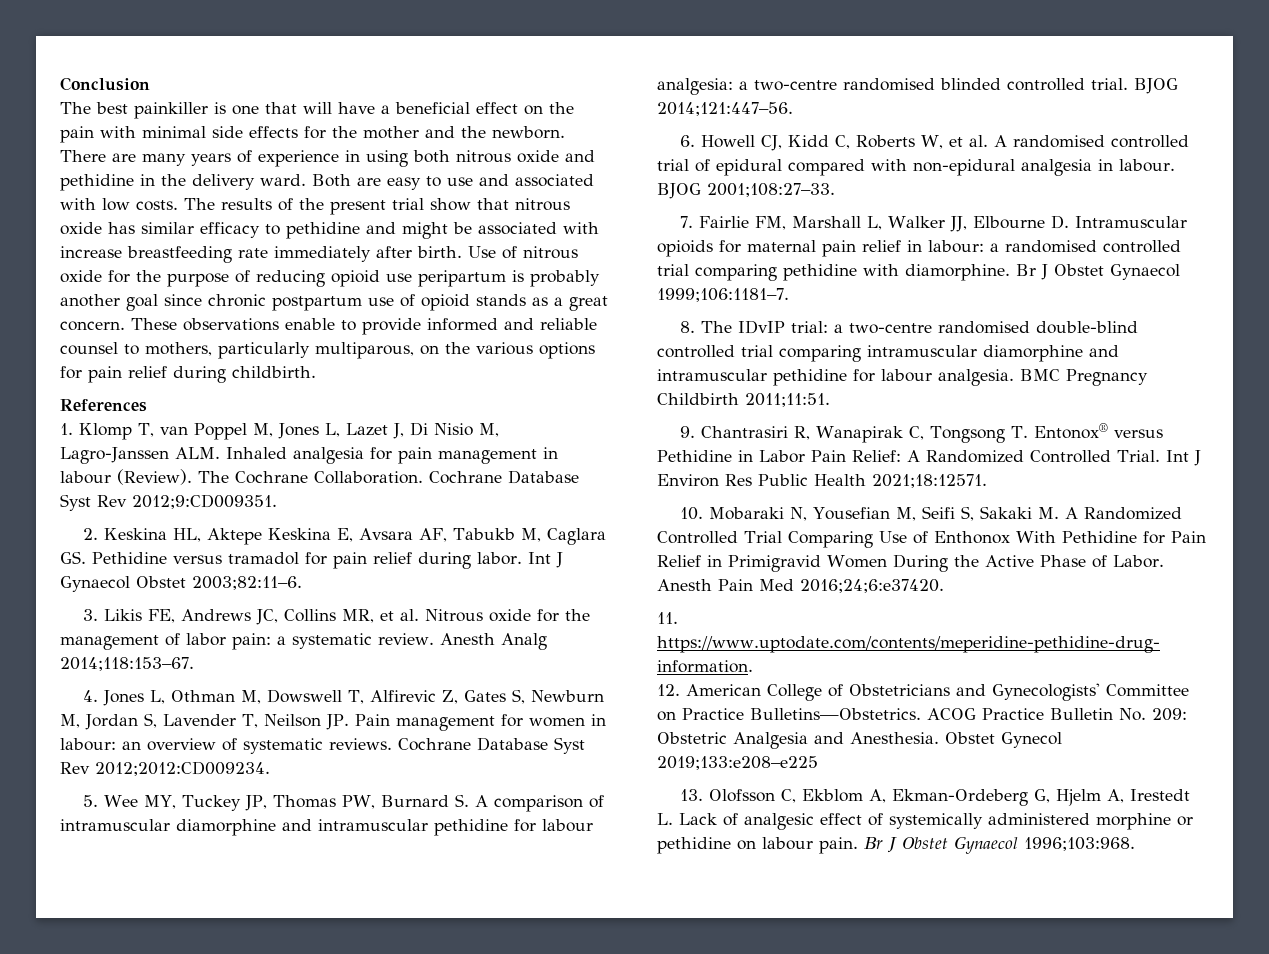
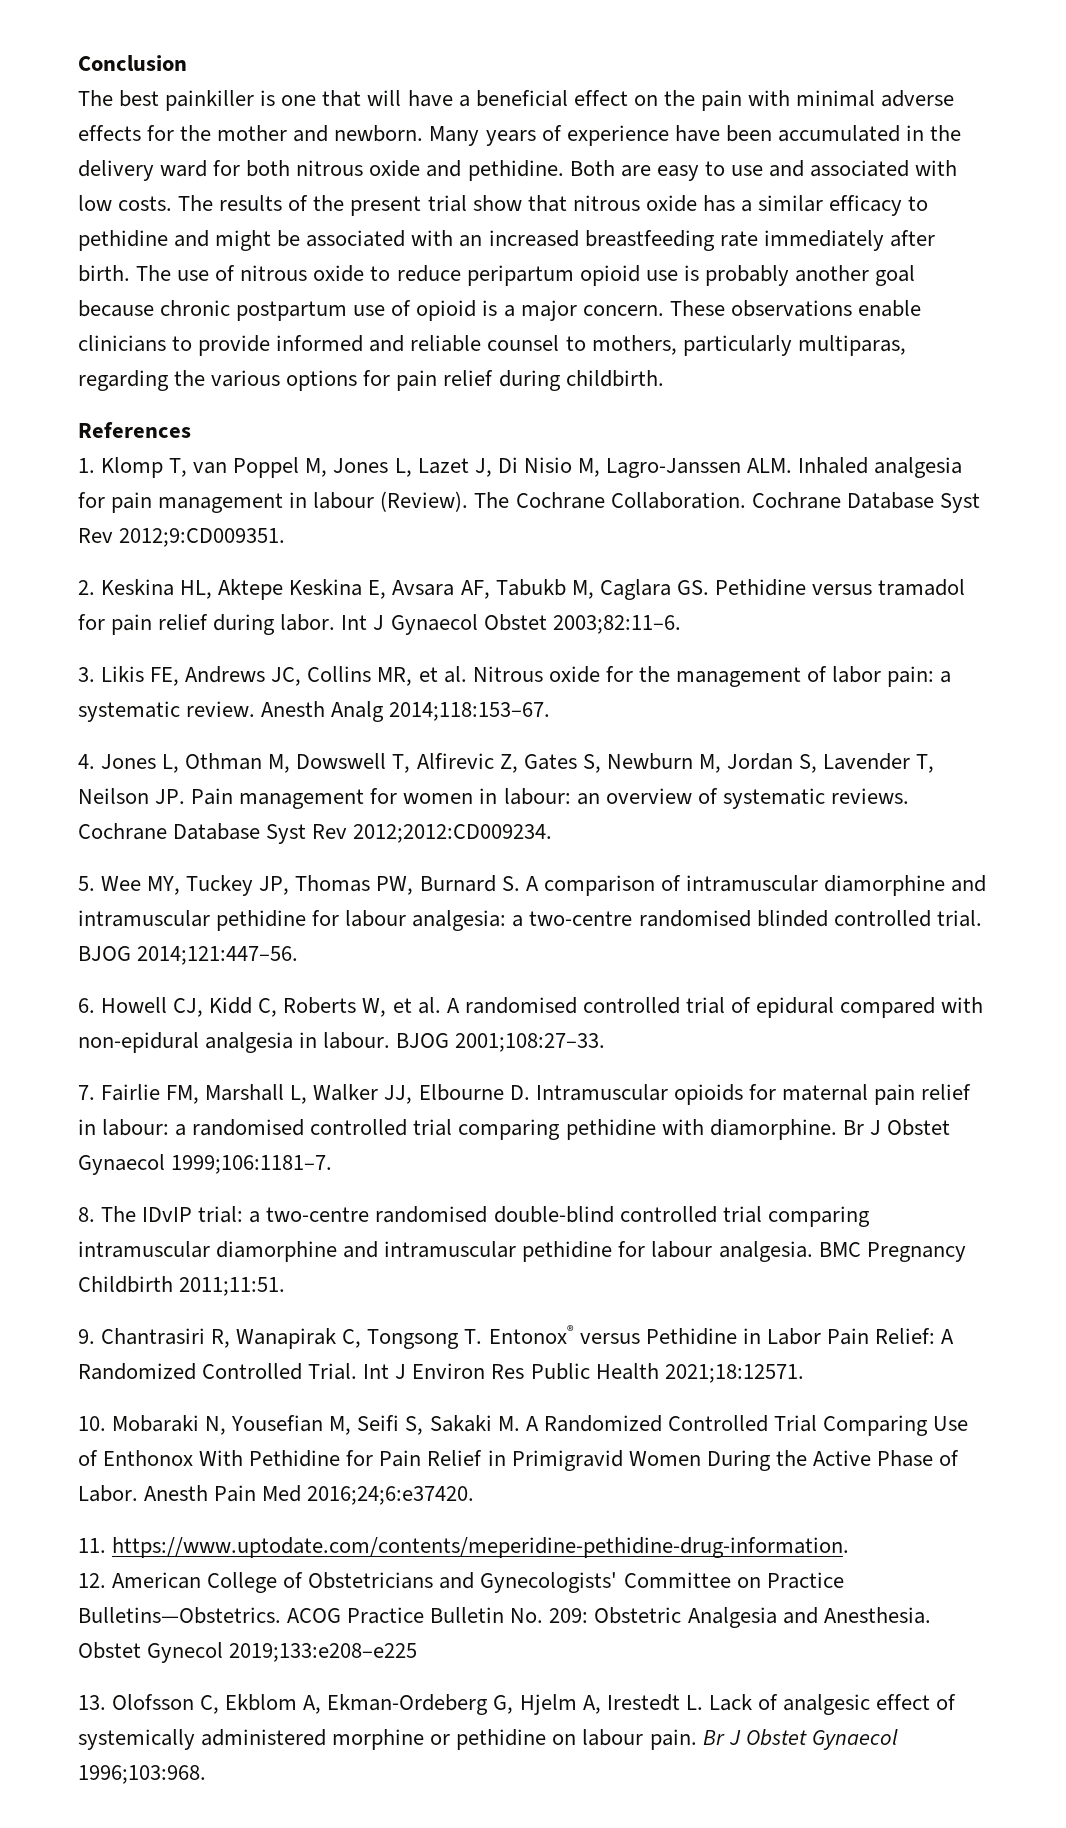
- The best painkiller is one that will have a beneficial effect on the pain with minimal side effects for the mother and the newborn. There are many years of experience in using both nitrous oxide and pethidine in the delivery ward.
+ The best painkiller is one that will have a beneficial effect on the pain with minimal adverse effects for the mother and newborn. Many years of experience have been accumulated in the delivery ward for both nitrous oxide and pethidine.
- The results of the present trial show that nitrous oxide has similar efficacy to pethidine and might be associated with increase breastfeeding rate immediately after birth.
+ The results of the present trial show that nitrous oxide has a similar efficacy to pethidine and might be associated with an increased breastfeeding rate immediately after birth.
- Use of nitrous oxide for the purpose of reducing opioid use peripartum is probably another goal since chronic postpartum use of opioid stands as a great concern.
+ The use of nitrous oxide to reduce peripartum opioid use is probably another goal because chronic postpartum use of opioid is a major concern.
- These observations enable to provide informed and reliable counsel to mothers, particularly multiparous, on the various options for pain relief during childbirth.
+ These observations enable clinicians to provide informed and reliable counsel to mothers, particularly multiparas, regarding the various options for pain relief during childbirth.

